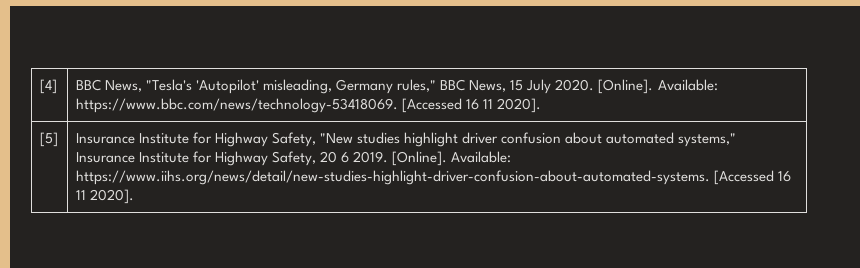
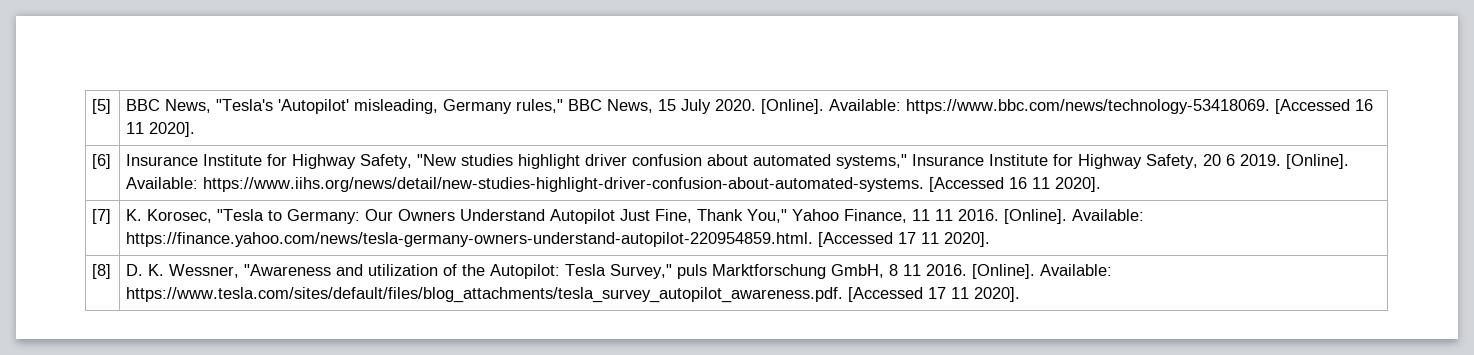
- [4] | BBC News, "Tesla's 'Autopilot' misleading, Germany rules," BBC News, 15 July 2020. [Online]. Available: https://www.bbc.com/news/technology-53418069. [Accessed 16 11 2020].
+ [5] | BBC News, "Tesla's 'Autopilot' misleading, Germany rules," BBC News, 15 July 2020. [Online]. Available: https://www.bbc.com/news/technology-53418069. [Accessed 16 11 2020].
- [5] | Insurance Institute for Highway Safety, "New studies highlight driver confusion about automated systems," Insurance Institute for Highway Safety, 20 6 2019. [Online]. Available: https://www.iihs.org/news/detail/new-studies-highlight-driver-confusion-about-automated-systems. [Accessed 16 11 2020].
+ [6] | Insurance Institute for Highway Safety, "New studies highlight driver confusion about automated systems," Insurance Institute for Highway Safety, 20 6 2019. [Online]. Available: https://www.iihs.org/news/detail/new-studies-highlight-driver-confusion-about-automated-systems. [Accessed 16 11 2020].
+ [7] | K. Korosec, "Tesla to Germany: Our Owners Understand Autopilot Just Fine, Thank You," Yahoo Finance, 11 11 2016. [Online]. Available: https://finance.yahoo.com/news/tesla-germany-owners-understand-autopilot-220954859.html. [Accessed 17 11 2020].
+ [8] | D. K. Wessner, "Awareness and utilization of the Autopilot: Tesla Survey," puls Marktforschung GmbH, 8 11 2016. [Online]. Available: https://www.tesla.com/sites/default/files/blog_attachments/tesla_survey_autopilot_awareness.pdf. [Accessed 17 11 2020].

